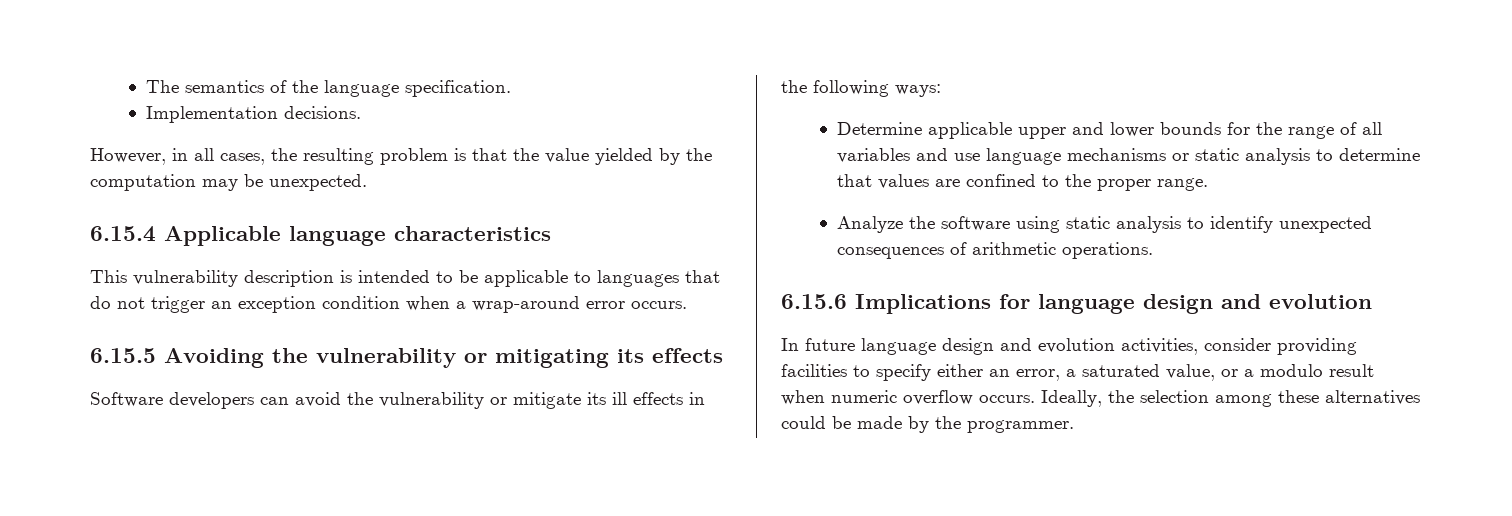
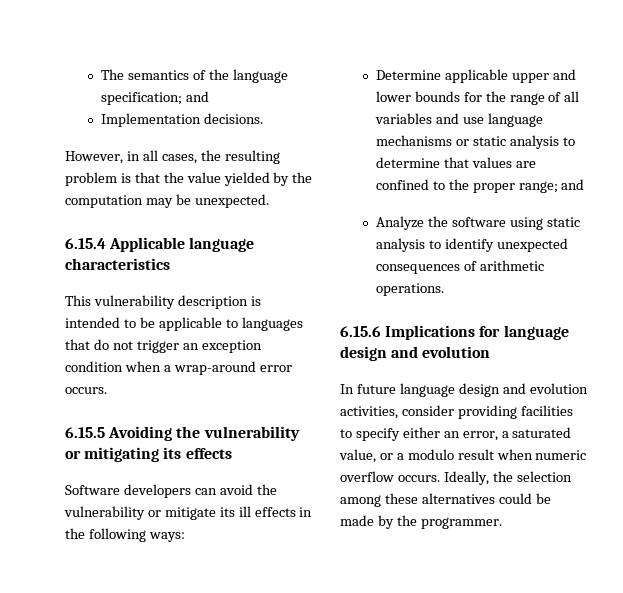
- The semantics of the language specification.
+ The semantics of the language specification; and
- Determine applicable upper and lower bounds for the range of all variables and use language mechanisms or static analysis to determine that values are confined to the proper range.
+ Determine applicable upper and lower bounds for the range of all variables and use language mechanisms or static analysis to determine that values are confined to the proper range; and

